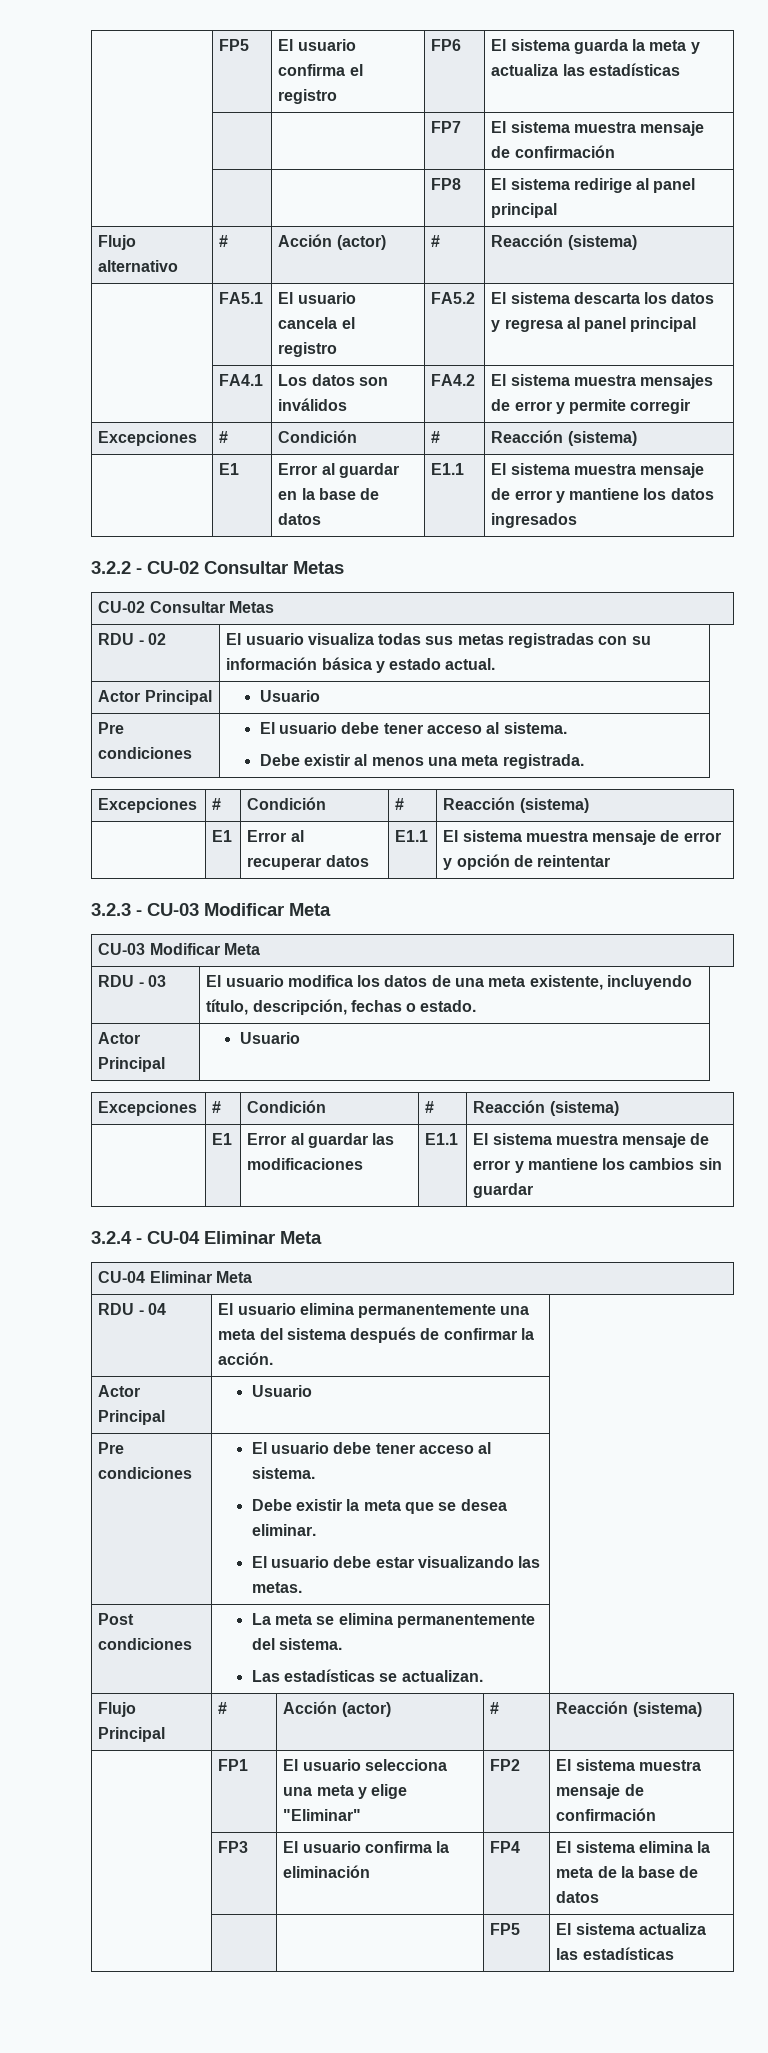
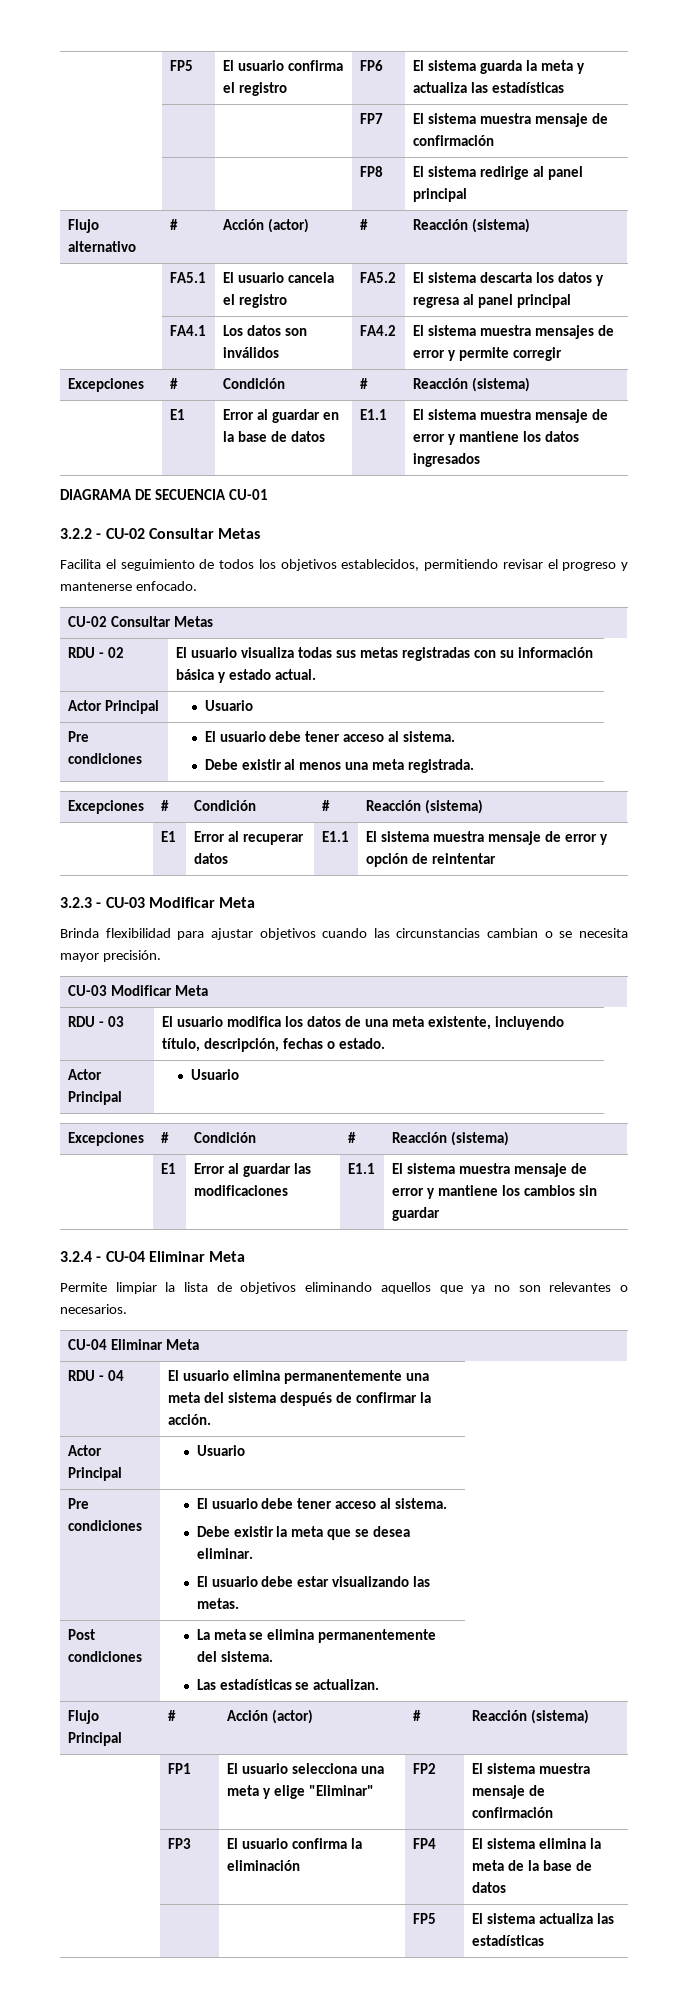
+ DIAGRAMA DE SECUENCIA CU-01
+ Facilita el seguimiento de todos los objetivos establecidos, permitiendo revisar el progreso y mantenerse enfocado.
+ Brinda flexibilidad para ajustar objetivos cuando las circunstancias cambian o se necesita mayor precisión.
+ Permite limpiar la lista de objetivos eliminando aquellos que ya no son relevantes o necesarios.

